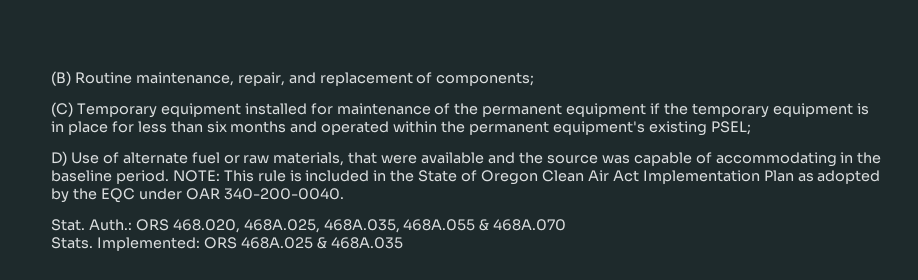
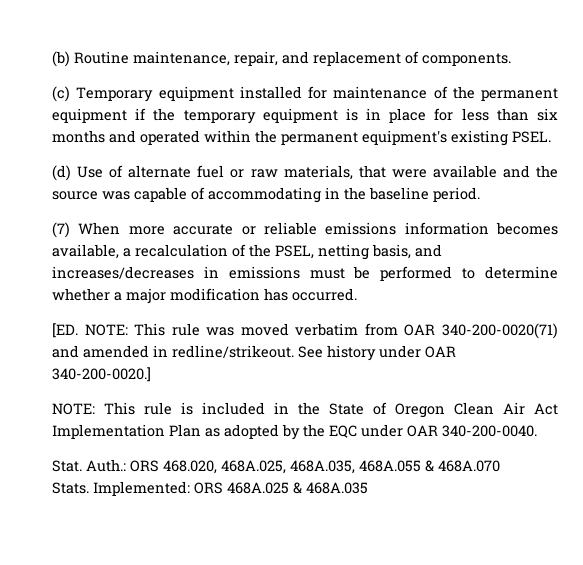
- (B) Routine maintenance, repair, and replacement of components;
- (C) Temporary equipment installed for maintenance of the permanent equipment if the temporary equipment is in place for less than six months and operated within the permanent equipment's existing PSEL;
- D) Use of alternate fuel or raw materials, that were available and the source was capable of accommodating in the baseline period. NOTE:
+ (b) Routine maintenance, repair, and replacement of components.
+ (c) Temporary equipment installed for maintenance of the permanent equipment if the temporary equipment is in place for less than six months and operated within the permanent equipment's existing PSEL.
+ (d) Use of alternate fuel or raw materials, that were available and the source was capable of accommodating in the baseline period.
+ (7) When more accurate or reliable emissions information becomes available, a recalculation of the PSEL, netting basis, and increases/decreases in emissions must be performed to determine whether a major modification has occurred.
+ [ED. NOTE: This rule was moved verbatim from OAR 340-200-0020(71) and amended in redline/strikeout. See history under OAR 340-200-0020.]
+ NOTE:

